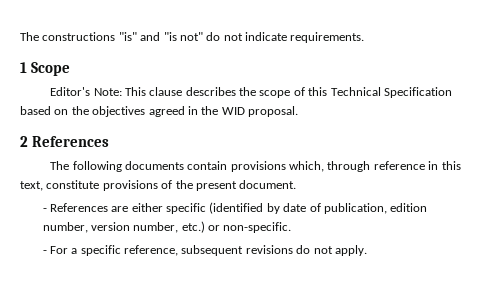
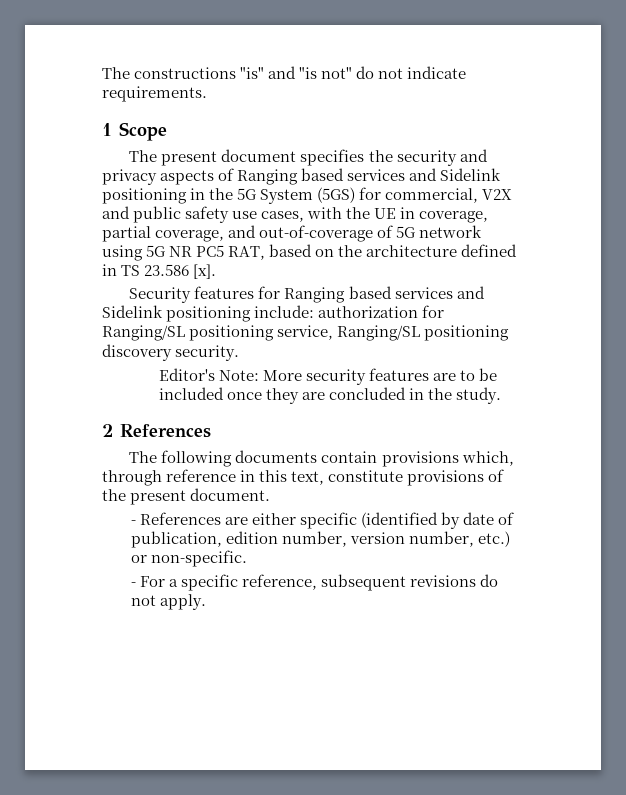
- Editor's Note: This clause describes the scope of this Technical Specification based on the objectives agreed in the WID proposal.
+ The present document specifies the security and privacy aspects of Ranging based services and Sidelink positioning in the 5G System (5GS) for commercial, V2X and public safety use cases, with the UE in coverage, partial coverage, and out-of-coverage of 5G network using 5G NR PC5 RAT, based on the architecture defined in TS 23.586 [x].
+ Security features for Ranging based services and Sidelink positioning include: authorization for Ranging/SL positioning service, Ranging/SL positioning discovery security.
+ Editor's Note: More security features are to be included once they are concluded in the study.

